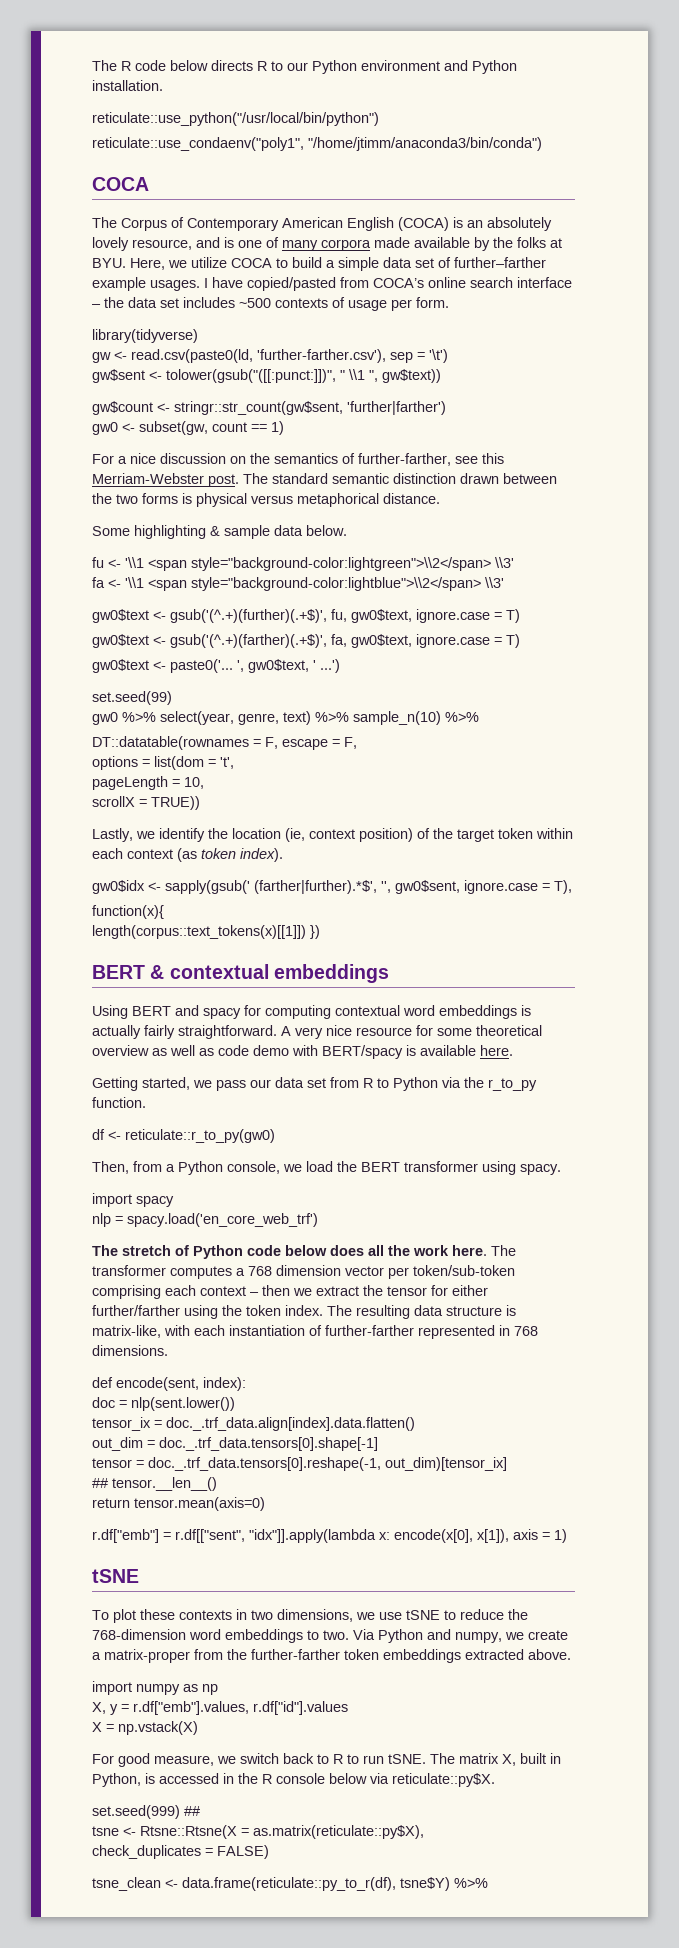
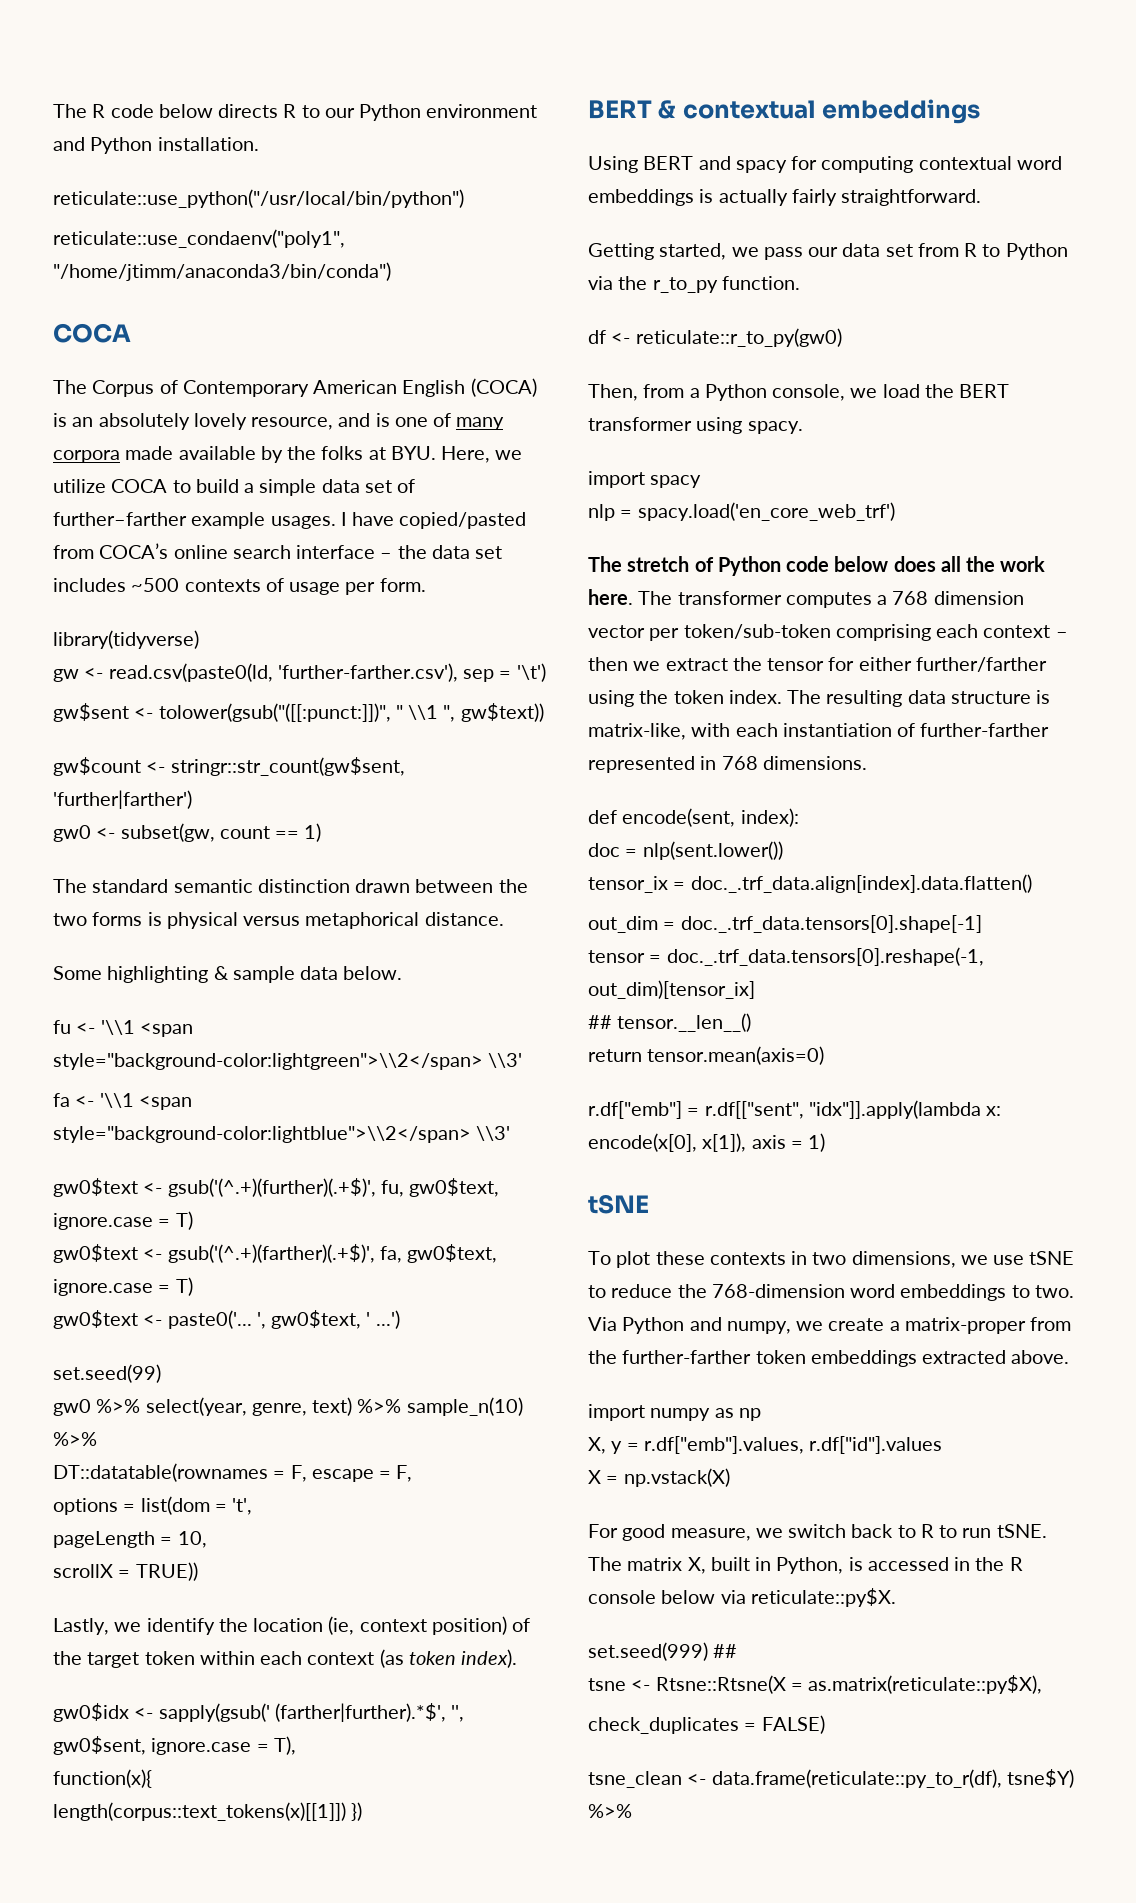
- For a nice discussion on the semantics of further-farther, see this Merriam-Webster post.
- A very nice resource for some theoretical overview as well as code demo with BERT/spacy is available here.

